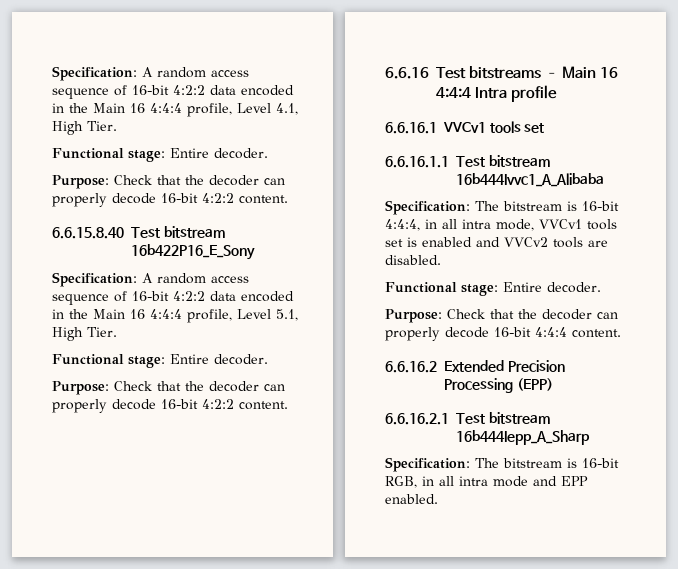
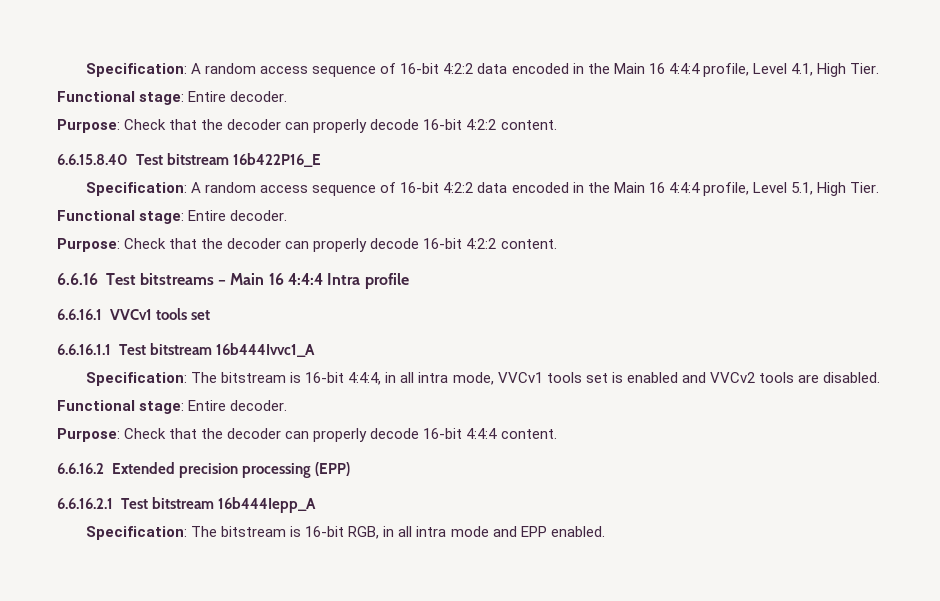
- 6.6.15.8.40 Test bitstream 16b422P16_E_Sony
+ 6.6.15.8.40 Test bitstream 16b422P16_E
- 6.6.16.1.1 Test bitstream 16b444Ivvc1_A_Alibaba
+ 6.6.16.1.1 Test bitstream 16b444Ivvc1_A
- 6.6.16.2 Extended Precision Processing (EPP)
+ 6.6.16.2 Extended precision processing (EPP)
- 6.6.16.2.1 Test bitstream 16b444Iepp_A_Sharp
+ 6.6.16.2.1 Test bitstream 16b444Iepp_A

